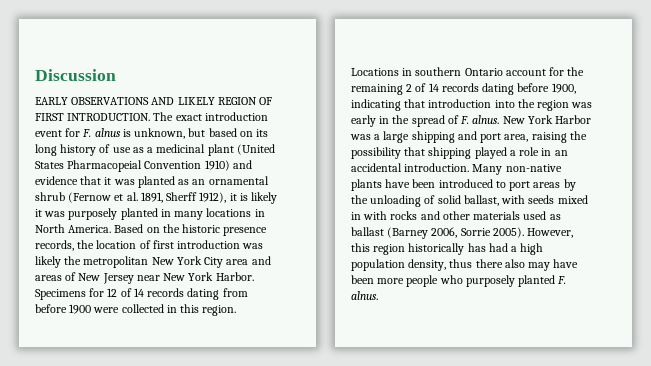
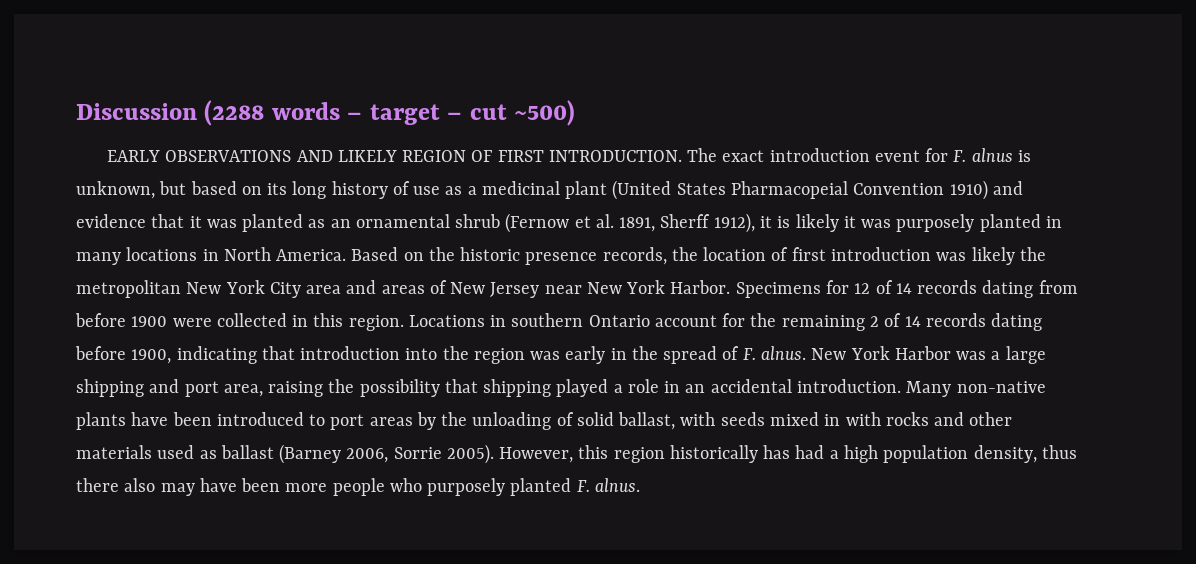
- Discussion
+ Discussion (2288 words – target – cut ~500)

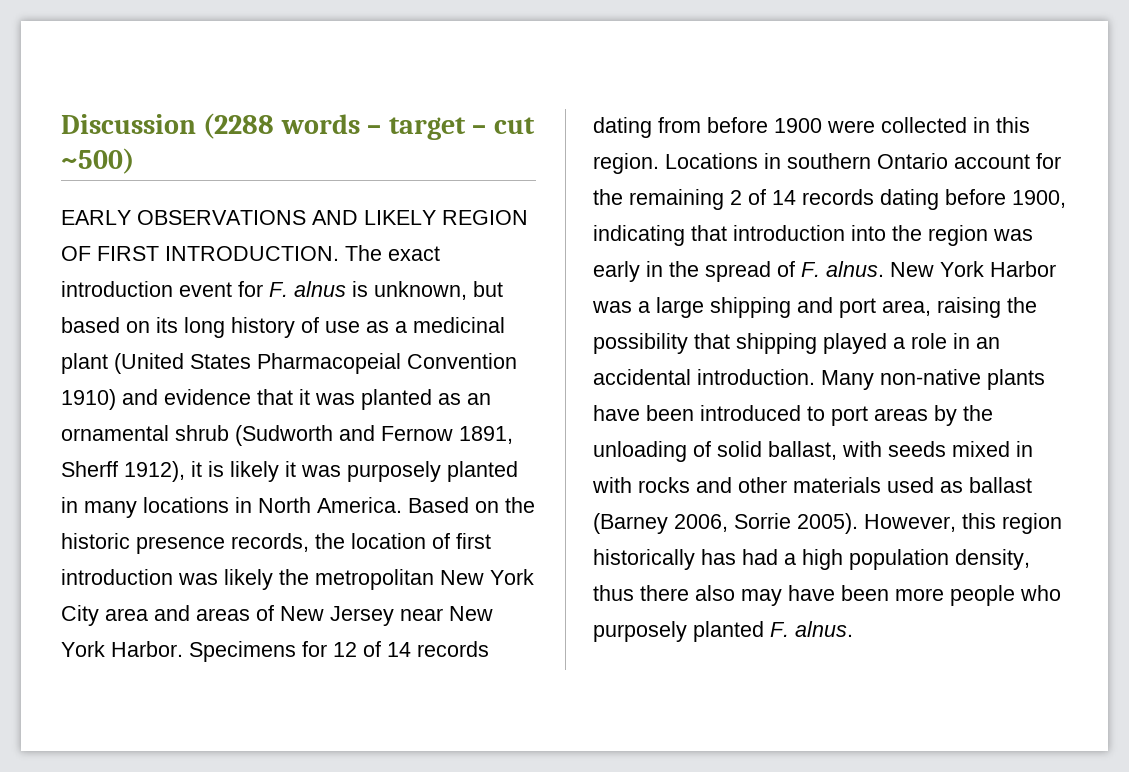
- The exact introduction event for F. alnus is unknown, but based on its long history of use as a medicinal plant (United States Pharmacopeial Convention 1910) and evidence that it was planted as an ornamental shrub (Fernow et al. 1891, Sherff 1912), it is likely it was purposely planted in many locations in North America.
+ The exact introduction event for F. alnus is unknown, but based on its long history of use as a medicinal plant (United States Pharmacopeial Convention 1910) and evidence that it was planted as an ornamental shrub (Sudworth and Fernow 1891, Sherff 1912), it is likely it was purposely planted in many locations in North America.

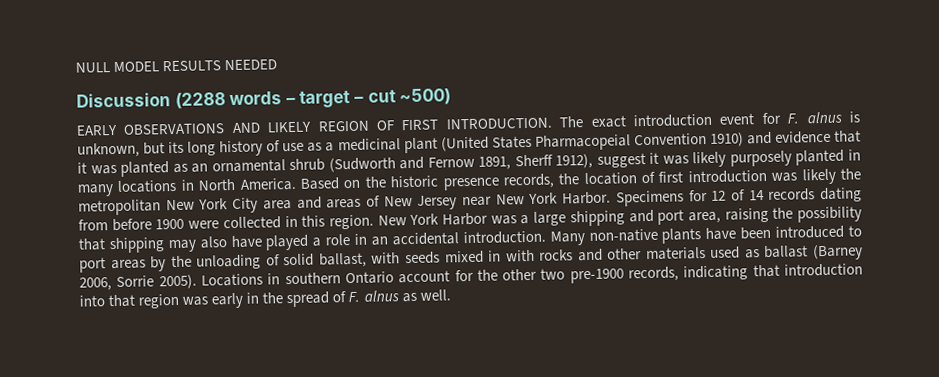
+ NULL MODEL RESULTS NEEDED
- The exact introduction event for F. alnus is unknown, but based on its long history of use as a medicinal plant (United States Pharmacopeial Convention 1910) and evidence that it was planted as an ornamental shrub (Sudworth and Fernow 1891, Sherff 1912), it is likely it was purposely planted in many locations in North America.
+ The exact introduction event for F. alnus is unknown, but its long history of use as a medicinal plant (United States Pharmacopeial Convention 1910) and evidence that it was planted as an ornamental shrub (Sudworth and Fernow 1891, Sherff 1912), suggest it was likely purposely planted in many locations in North America.
- Locations in southern Ontario account for the remaining 2 of 14 records dating before 1900, indicating that introduction into the region was early in the spread of F. alnus.
- New York Harbor was a large shipping and port area, raising the possibility that shipping played a role in an accidental introduction.
+ New York Harbor was a large shipping and port area, raising the possibility that shipping may also have played a role in an accidental introduction.
- However, this region historically has had a high population density, thus there also may have been more people who purposely planted F. alnus.
+ Locations in southern Ontario account for the other two pre-1900 records, indicating that introduction into that region was early in the spread of F. alnus as well.

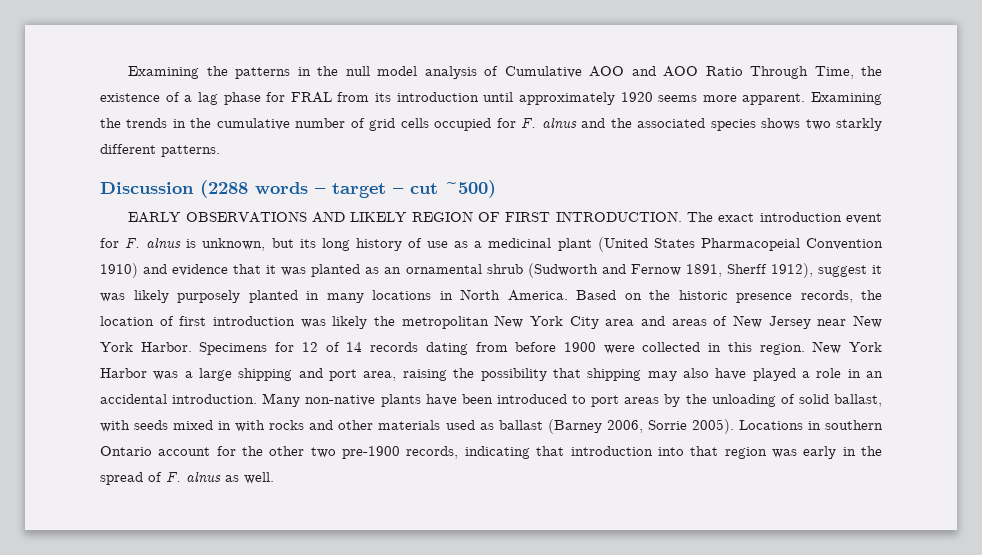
- NULL MODEL RESULTS NEEDED
+ Examining the patterns in the null model analysis of Cumulative AOO and AOO Ratio Through Time, the existence of a lag phase for FRAL from its introduction until approximately 1920 seems more apparent. Examining the trends in the cumulative number of grid cells occupied for F. alnus and the associated species shows two starkly different patterns.

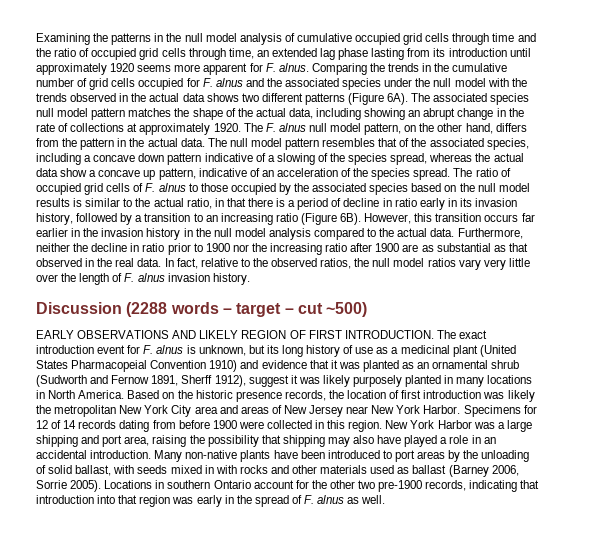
- Examining the patterns in the null model analysis of Cumulative AOO and AOO Ratio Through Time, the existence of a lag phase for FRAL from its introduction until approximately 1920 seems more apparent. Examining the trends in the cumulative number of grid cells occupied for F. alnus and the associated species shows two starkly different patterns.
+ Examining the patterns in the null model analysis of cumulative occupied grid cells through time and the ratio of occupied grid cells through time, an extended lag phase lasting from its introduction until approximately 1920 seems more apparent for F. alnus. Comparing the trends in the cumulative number of grid cells occupied for F. alnus and the associated species under the null model with the trends observed in the actual data shows two different patterns (Figure 6A). The associated species null model pattern matches the shape of the actual data, including showing an abrupt change in the rate of collections at approximately 1920. The F. alnus null model pattern, on the other hand, differs from the pattern in the actual data. The null model pattern resembles that of the associated species, including a concave down pattern indicative of a slowing of the species spread, whereas the actual data show a concave up pattern, indicative of an acceleration of the species spread. The ratio of occupied grid cells of F. alnus to those occupied by the associated species based on the null model results is similar to the actual ratio, in that there is a period of decline in ratio early in its invasion history, followed by a transition to an increasing ratio (Figure 6B). However, this transition occurs far earlier in the invasion history in the null model analysis compared to the actual data. Furthermore, neither the decline in ratio prior to 1900 nor the increasing ratio after 1900 are as substantial as that observed in the real data. In fact, relative to the observed ratios, the null model ratios vary very little over the length of F. alnus invasion history.

